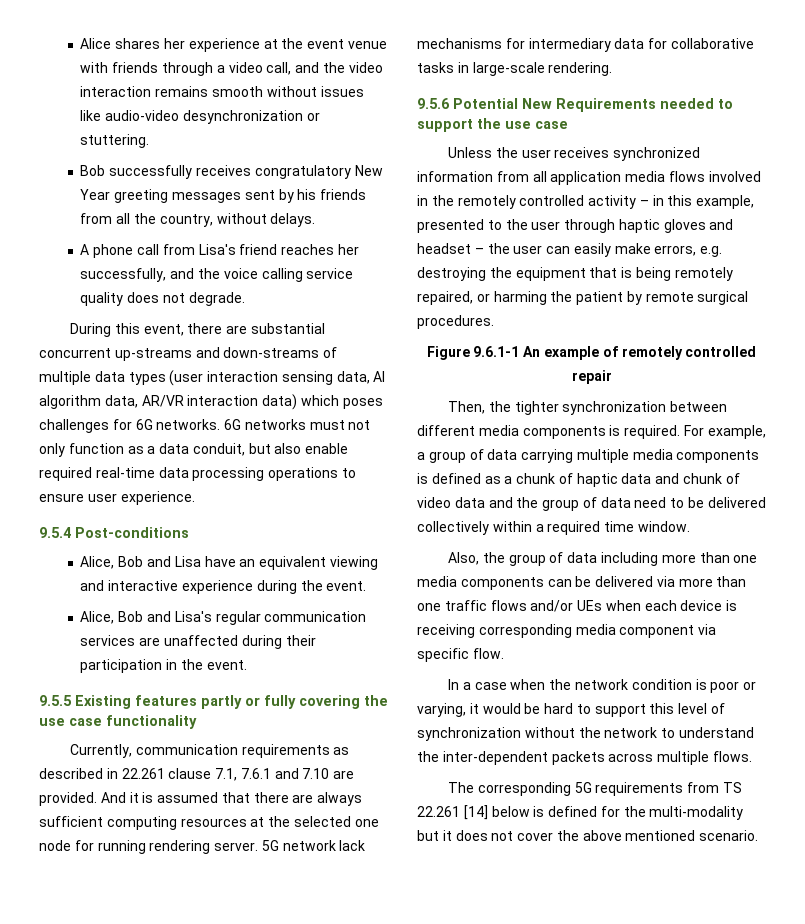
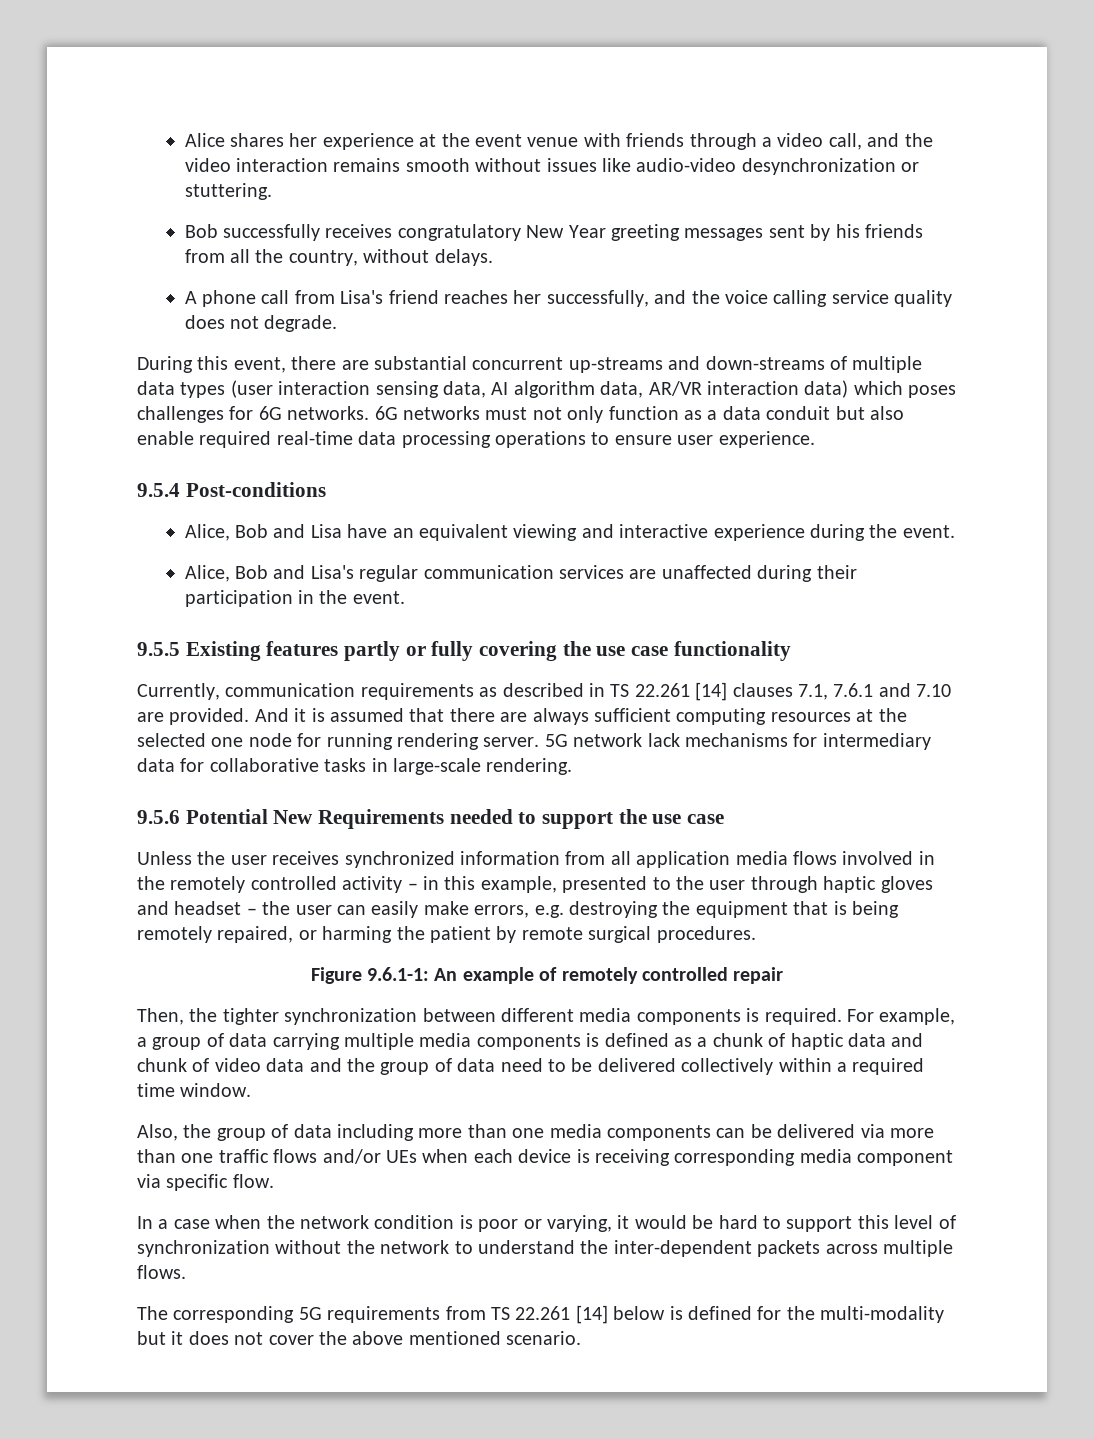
- 6G networks must not only function as a data conduit, but also enable required real-time data processing operations to ensure user experience.
+ 6G networks must not only function as a data conduit but also enable required real-time data processing operations to ensure user experience.
- Currently, communication requirements as described in 22.261 clause 7.1, 7.6.1 and 7.10 are provided.
+ Currently, communication requirements as described in TS 22.261 [14] clauses 7.1, 7.6.1 and 7.10 are provided.
- Figure 9.6.1-1 An example of remotely controlled repair
+ Figure 9.6.1-1: An example of remotely controlled repair

